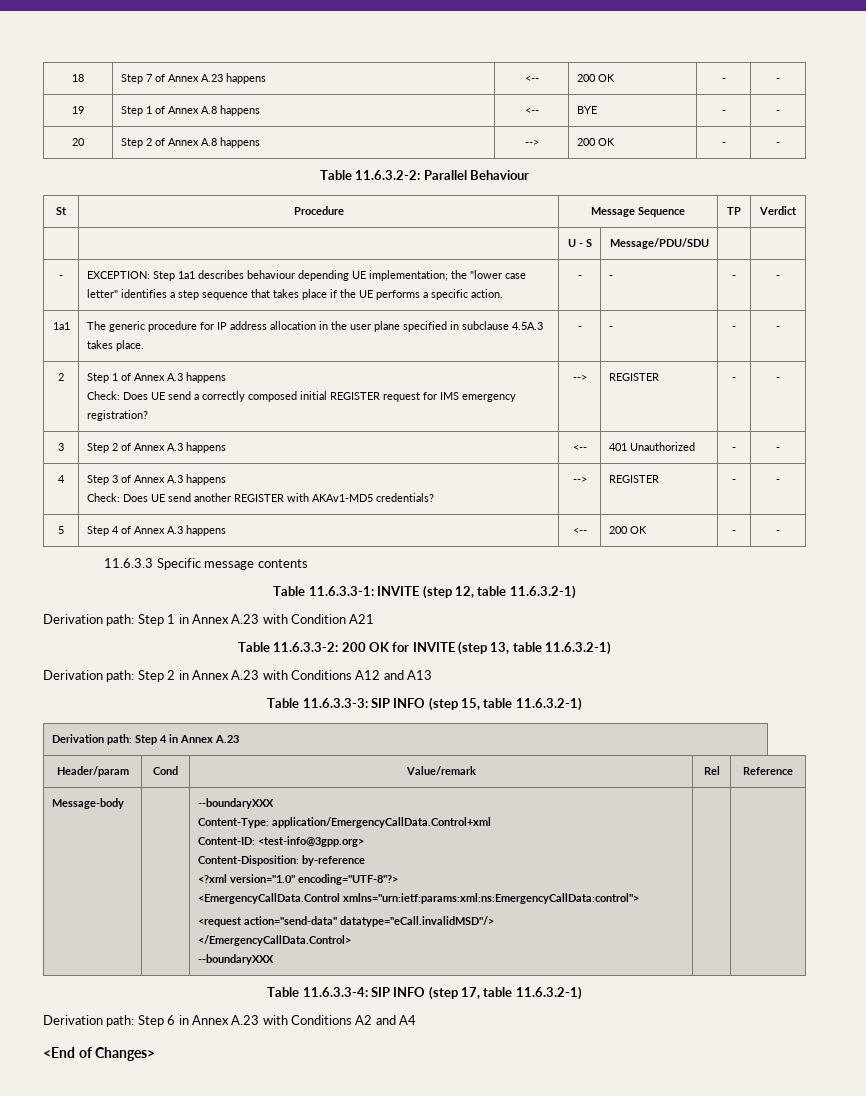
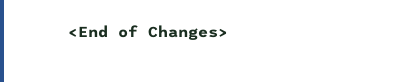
- 18 | Step 7 of Annex A.23 happens | <-- | 200 OK | - | -
- 19 | Step 1 of Annex A.8 happens | <-- | BYE | - | -
- 20 | Step 2 of Annex A.8 happens | --> | 200 OK | - | -
- Table 11.6.3.2-2: Parallel Behaviour
- St | Procedure | Message Sequence | TP | Verdict
- | | U - S | Message/PDU/SDU | |
- - | EXCEPTION: Step 1a1 describes behaviour depending UE implementation; the "lower case letter" identifies a step sequence that takes place if the UE performs a specific action. | - | - | - | -
- 1a1 | The generic procedure for IP address allocation in the user plane specified in subclause 4.5A.3 takes place. | - | - | - | -
- 2 | Step 1 of Annex A.3 happens
- Check: Does UE send a correctly composed initial REGISTER request for IMS emergency registration? | --> | REGISTER | - | -
- 3 | Step 2 of Annex A.3 happens | <-- | 401 Unauthorized | - | -
- 4 | Step 3 of Annex A.3 happens
- Check: Does UE send another REGISTER with AKAv1-MD5 credentials? | --> | REGISTER | - | -
- 5 | Step 4 of Annex A.3 happens | <-- | 200 OK | - | -
- 11.6.3.3 Specific message contents
- Table 11.6.3.3-1: INVITE (step 12, table 11.6.3.2-1)
- Derivation path: Step 1 in Annex A.23 with Condition A21
- Table 11.6.3.3-2: 200 OK for INVITE (step 13, table 11.6.3.2-1)
- Derivation path: Step 2 in Annex A.23 with Conditions A12 and A13
- Table 11.6.3.3-3: SIP INFO (step 15, table 11.6.3.2-1)
- Derivation path: Step 4 in Annex A.23
- Header/param | Cond | Value/remark | Rel | Reference
- Message-body | | --boundaryXXX
- Content-Type: application/EmergencyCallData.Control+xml
- Content-ID: <test-info@3gpp.org>
- Content-Disposition: by-reference
- <?xml version="1.0" encoding="UTF-8"?>
- <EmergencyCallData.Control xmlns="urn:ietf:params:xml:ns:EmergencyCallData:control">
- <request action="send-data" datatype="eCall.invalidMSD"/>
- </EmergencyCallData.Control>
- --boundaryXXX | |
- Table 11.6.3.3-4: SIP INFO (step 17, table 11.6.3.2-1)
- Derivation path: Step 6 in Annex A.23 with Conditions A2 and A4

